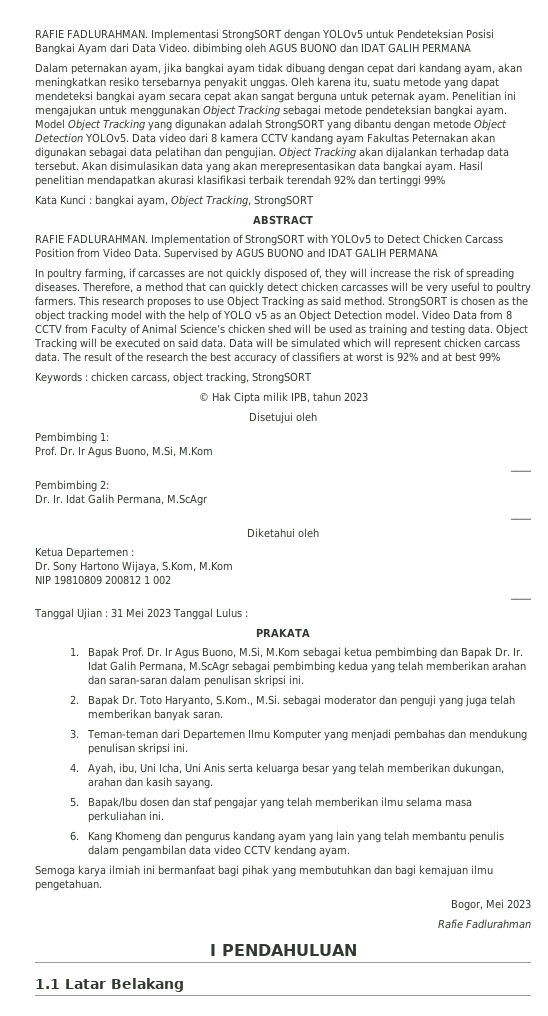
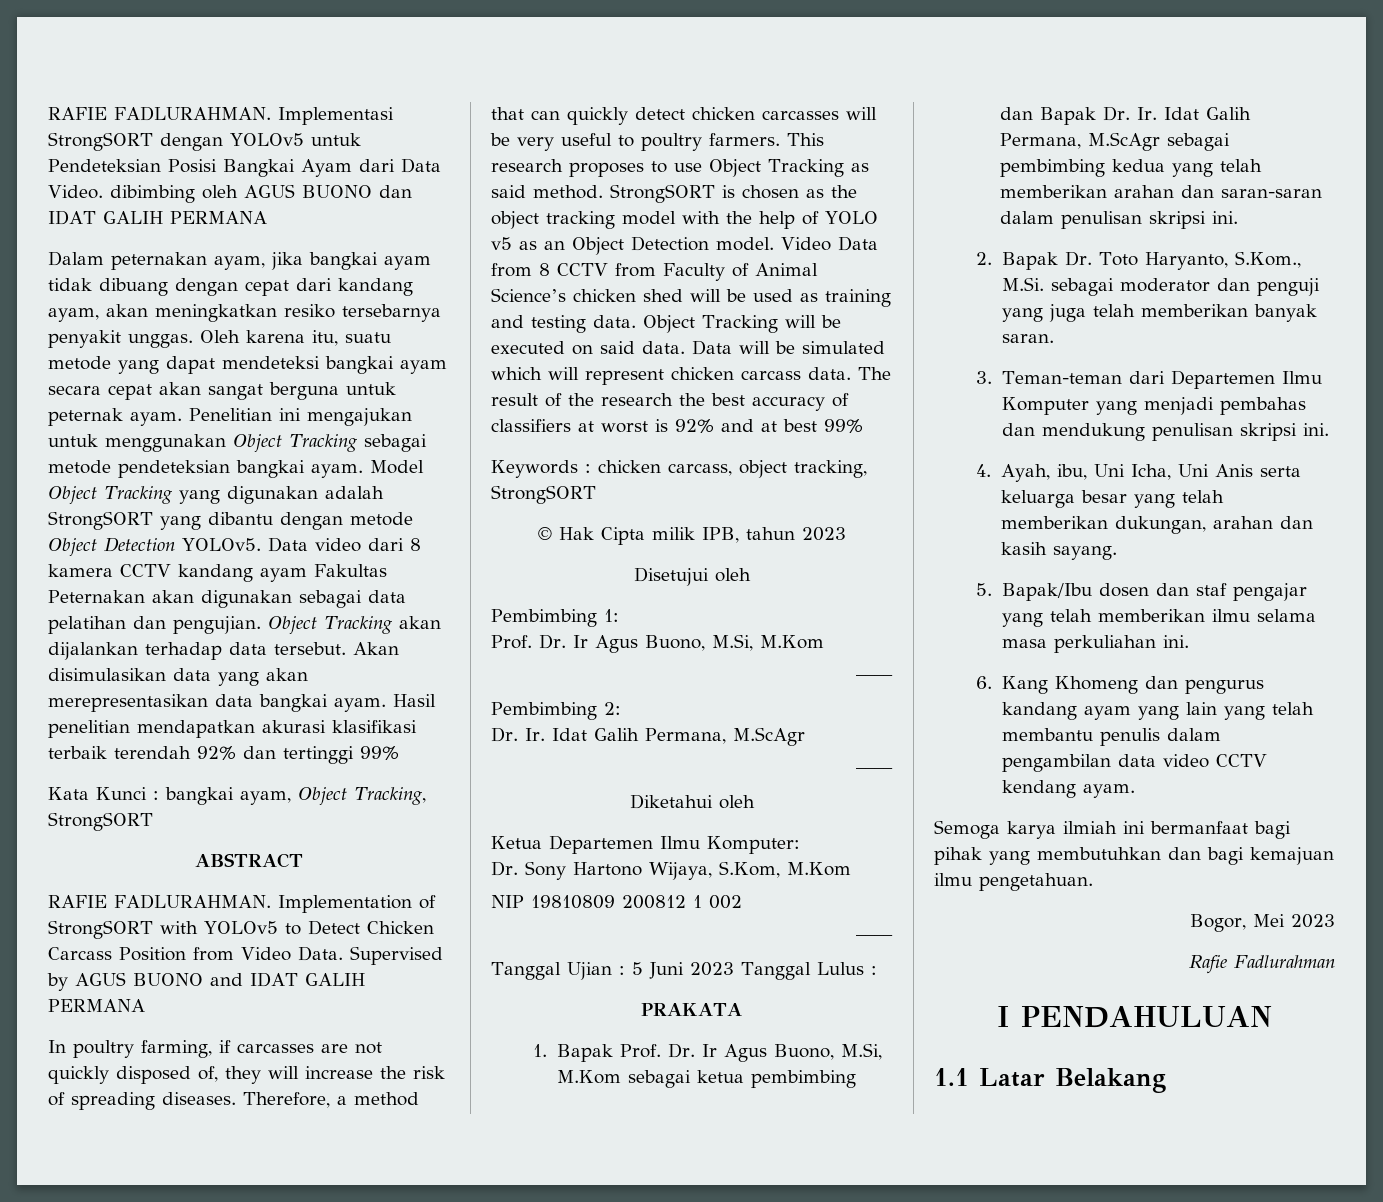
- Ketua Departemen :
+ Ketua Departemen Ilmu Komputer:
- Tanggal Ujian : 31 Mei 2023 Tanggal Lulus :
+ Tanggal Ujian : 5 Juni 2023 Tanggal Lulus :

